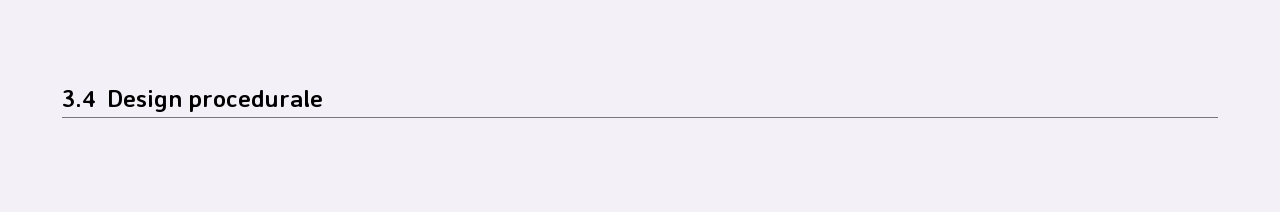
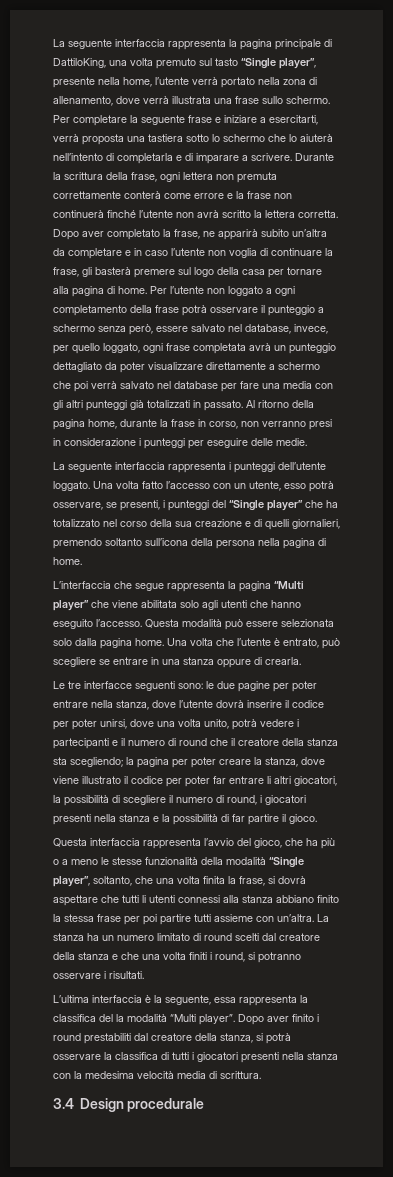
+ La seguente interfaccia rappresenta la pagina principale di DattiloKing, una volta premuto sul tasto “Single player”, presente nella home, l’utente verrà portato nella zona di allenamento, dove verrà illustrata una frase sullo schermo. Per completare la seguente frase e iniziare a esercitarti, verrà proposta una tastiera sotto lo schermo che lo aiuterà nell’intento di completarla e di imparare a scrivere. Durante la scrittura della frase, ogni lettera non premuta correttamente conterà come errore e la frase non continuerà finché l’utente non avrà scritto la lettera corretta. Dopo aver completato la frase, ne apparirà subito un’altra da completare e in caso l’utente non voglia di continuare la frase, gli basterà premere sul logo della casa per tornare alla pagina di home. Per l’utente non loggato a ogni completamento della frase potrà osservare il punteggio a schermo senza però, essere salvato nel database, invece, per quello loggato, ogni frase completata avrà un punteggio dettagliato da poter visualizzare direttamente a schermo che poi verrà salvato nel database per fare una media con gli altri punteggi già totalizzati in passato. Al ritorno della pagina home, durante la frase in corso, non verranno presi in considerazione i punteggi per eseguire delle medie.
+ La seguente interfaccia rappresenta i punteggi dell’utente loggato. Una volta fatto l’accesso con un utente, esso potrà osservare, se presenti, i punteggi del “Single player” che ha totalizzato nel corso della sua creazione e di quelli giornalieri, premendo soltanto sull’icona della persona nella pagina di home.
+ L’interfaccia che segue rappresenta la pagina “Multi player” che viene abilitata solo agli utenti che hanno eseguito l’accesso. Questa modalità può essere selezionata solo dalla pagina home. Una volta che l’utente è entrato, può scegliere se entrare in una stanza oppure di crearla.
+ Le tre interfacce seguenti sono: le due pagine per poter entrare nella stanza, dove l’utente dovrà inserire il codice per poter unirsi, dove una volta unito, potrà vedere i partecipanti e il numero di round che il creatore della stanza sta scegliendo; la pagina per poter creare la stanza, dove viene illustrato il codice per poter far entrare li altri giocatori, la possibilità di scegliere il numero di round, i giocatori presenti nella stanza e la possibilità di far partire il gioco.
+ Questa interfaccia rappresenta l’avvio del gioco, che ha più o a meno le stesse funzionalità della modalità “Single player”, soltanto, che una volta finita la frase, si dovrà aspettare che tutti li utenti connessi alla stanza abbiano finito la stessa frase per poi partire tutti assieme con un’altra. La stanza ha un numero limitato di round scelti dal creatore della stanza e che una volta finiti i round, si potranno osservare i risultati.
+ L’ultima interfaccia è la seguente, essa rappresenta la classifica del la modalità “Multi player”. Dopo aver finito i round prestabiliti dal creatore della stanza, si potrà osservare la classifica di tutti i giocatori presenti nella stanza con la medesima velocità media di scrittura.

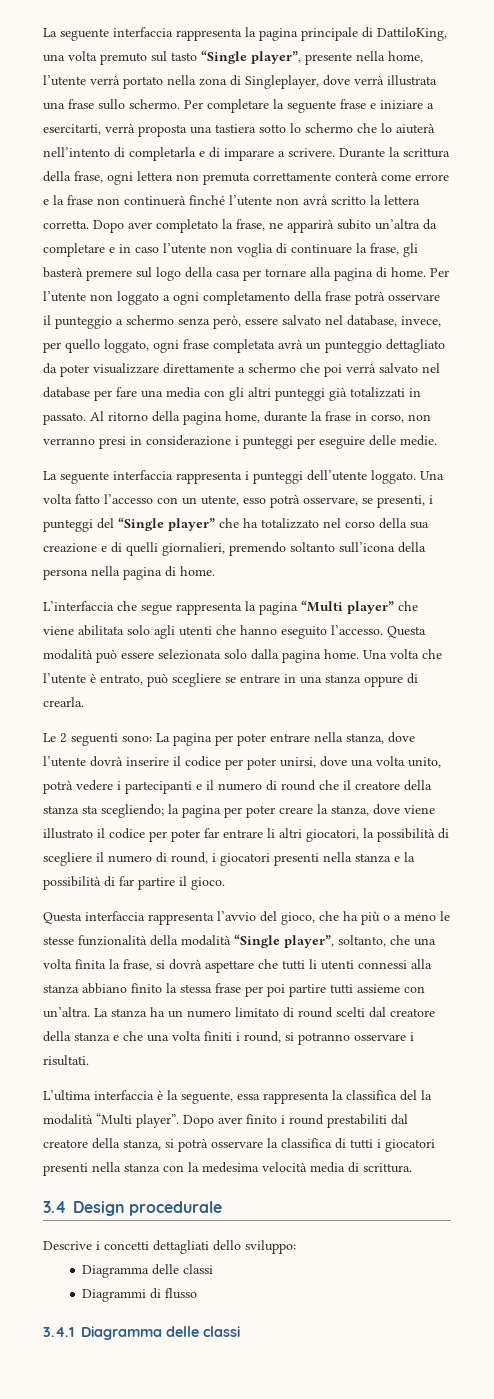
- La seguente interfaccia rappresenta la pagina principale di DattiloKing, una volta premuto sul tasto “Single player”, presente nella home, l’utente verrà portato nella zona di allenamento, dove verrà illustrata una frase sullo schermo.
+ La seguente interfaccia rappresenta la pagina principale di DattiloKing, una volta premuto sul tasto “Single player”, presente nella home, l’utente verrà portato nella zona di Singleplayer, dove verrà illustrata una frase sullo schermo.
- Le tre interfacce seguenti sono: le due pagine per poter entrare nella stanza, dove l’utente dovrà inserire il codice per poter unirsi, dove una volta unito, potrà vedere i partecipanti e il numero di round che il creatore della stanza sta scegliendo;
+ Le 2 seguenti sono: La pagina per poter entrare nella stanza, dove l’utente dovrà inserire il codice per poter unirsi, dove una volta unito, potrà vedere i partecipanti e il numero di round che il creatore della stanza sta scegliendo;
+ Descrive i concetti dettagliati dello sviluppo:
+ Diagramma delle classi
+ Diagrammi di flusso
+ 3.4.1 Diagramma delle classi

